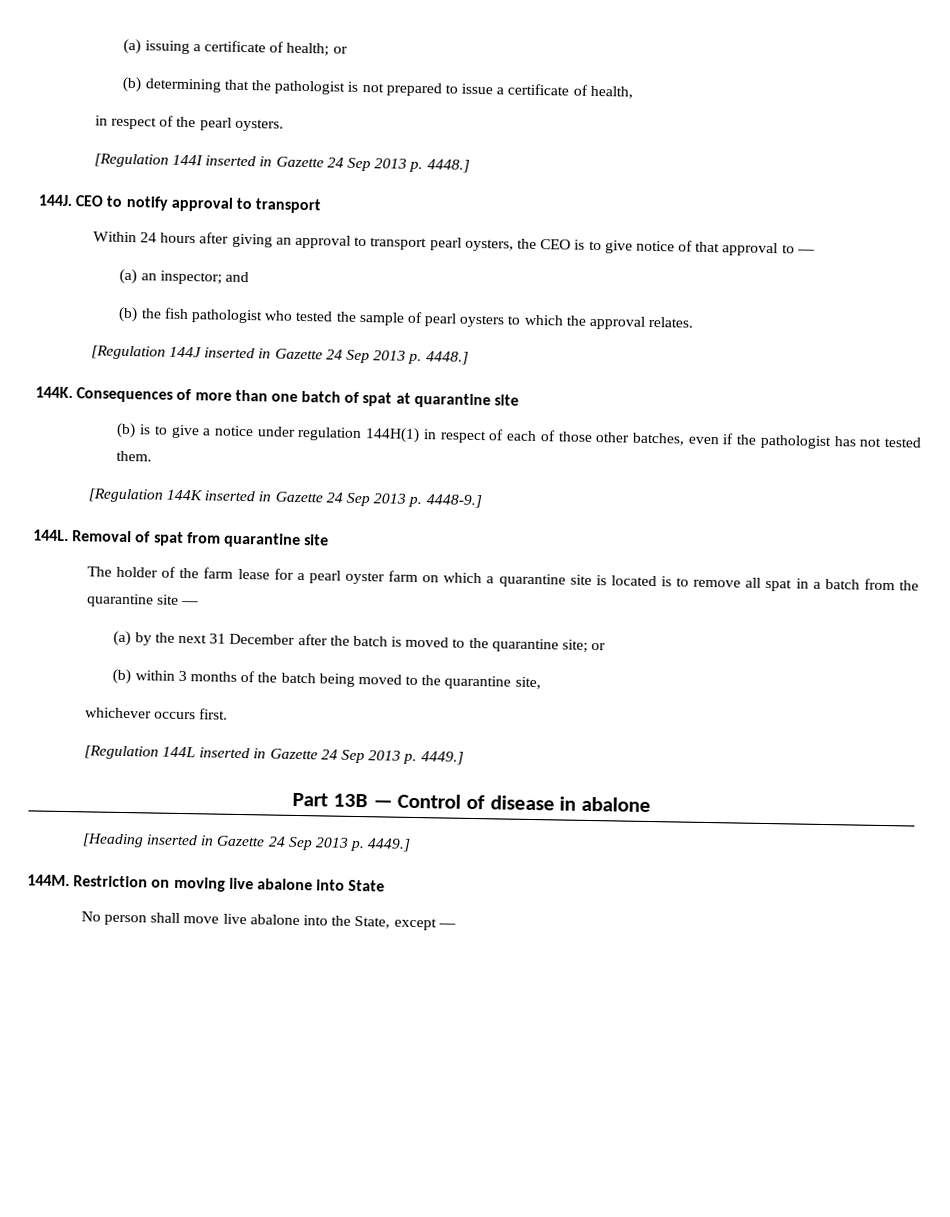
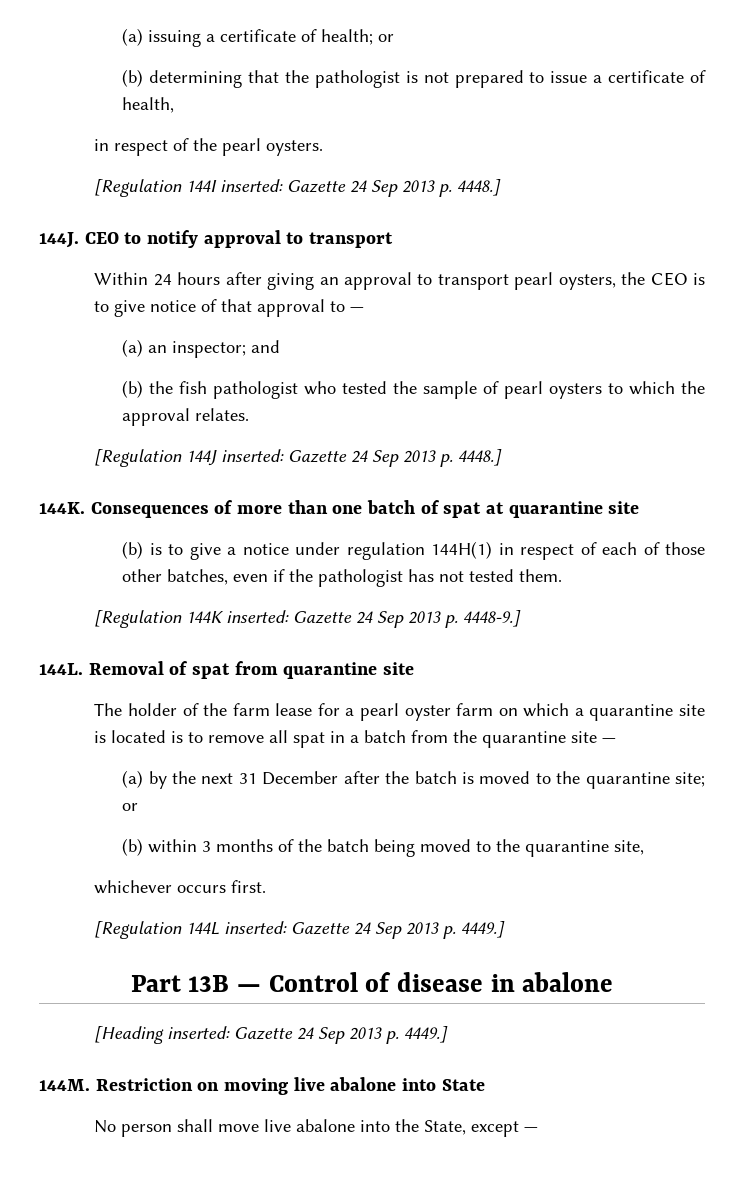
- [Regulation 144I inserted in Gazette 24 Sep 2013 p. 4448.]
+ [Regulation 144I inserted: Gazette 24 Sep 2013 p. 4448.]
- [Regulation 144J inserted in Gazette 24 Sep 2013 p. 4448.]
+ [Regulation 144J inserted: Gazette 24 Sep 2013 p. 4448.]
- [Regulation 144K inserted in Gazette 24 Sep 2013 p. 4448-9.]
+ [Regulation 144K inserted: Gazette 24 Sep 2013 p. 4448-9.]
- [Regulation 144L inserted in Gazette 24 Sep 2013 p. 4449.]
+ [Regulation 144L inserted: Gazette 24 Sep 2013 p. 4449.]
- [Heading inserted in Gazette 24 Sep 2013 p. 4449.]
+ [Heading inserted: Gazette 24 Sep 2013 p. 4449.]

